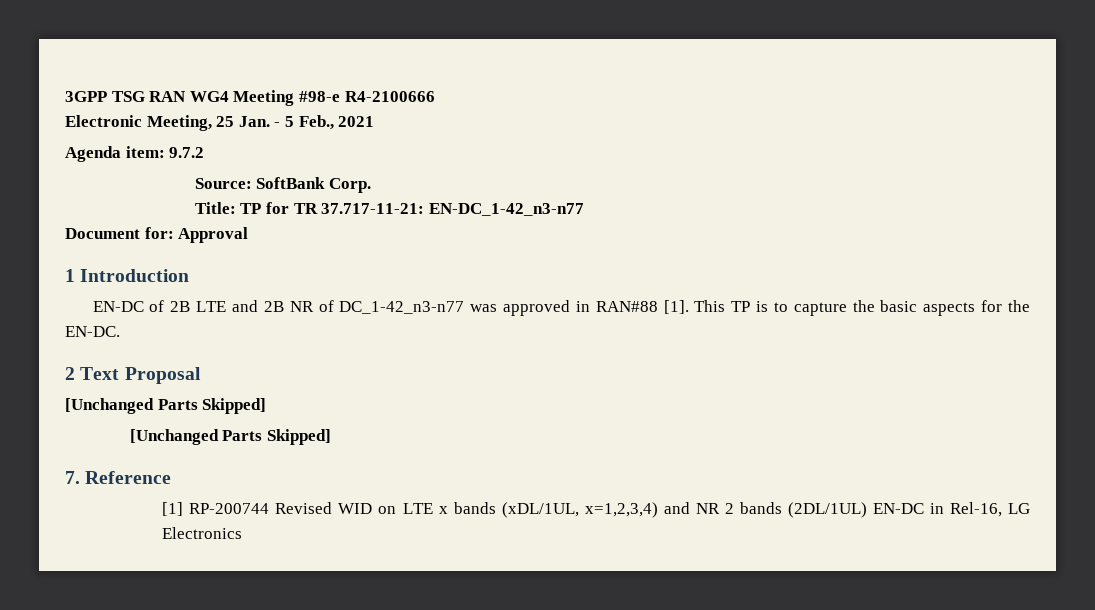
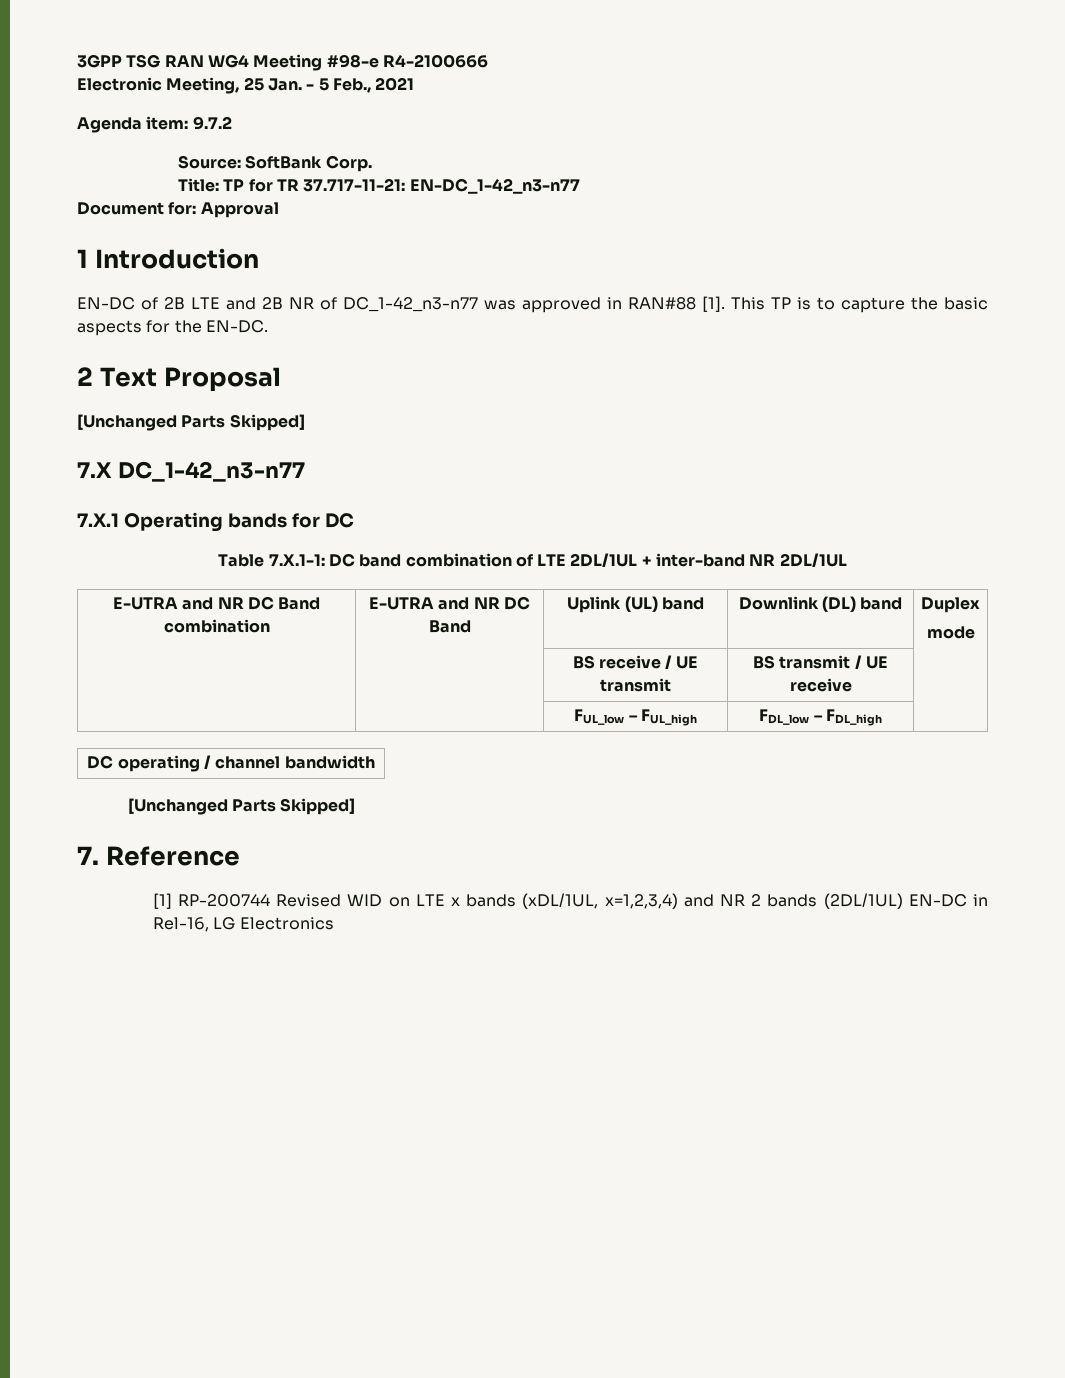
+ 7.X DC_1-42_n3-n77
+ 7.X.1 Operating bands for DC
+ Table 7.X.1-1: DC band combination of LTE 2DL/1UL + inter-band NR 2DL/1UL
+ E-UTRA and NR DC Band combination | E-UTRA and NR DC Band | Uplink (UL) band | Downlink (DL) band | Duplex
+ mode
+ | | BS receive / UE transmit | BS transmit / UE receive |
+ | | FUL_low – FUL_high | FDL_low – FDL_high |
+ DC operating / channel bandwidth

